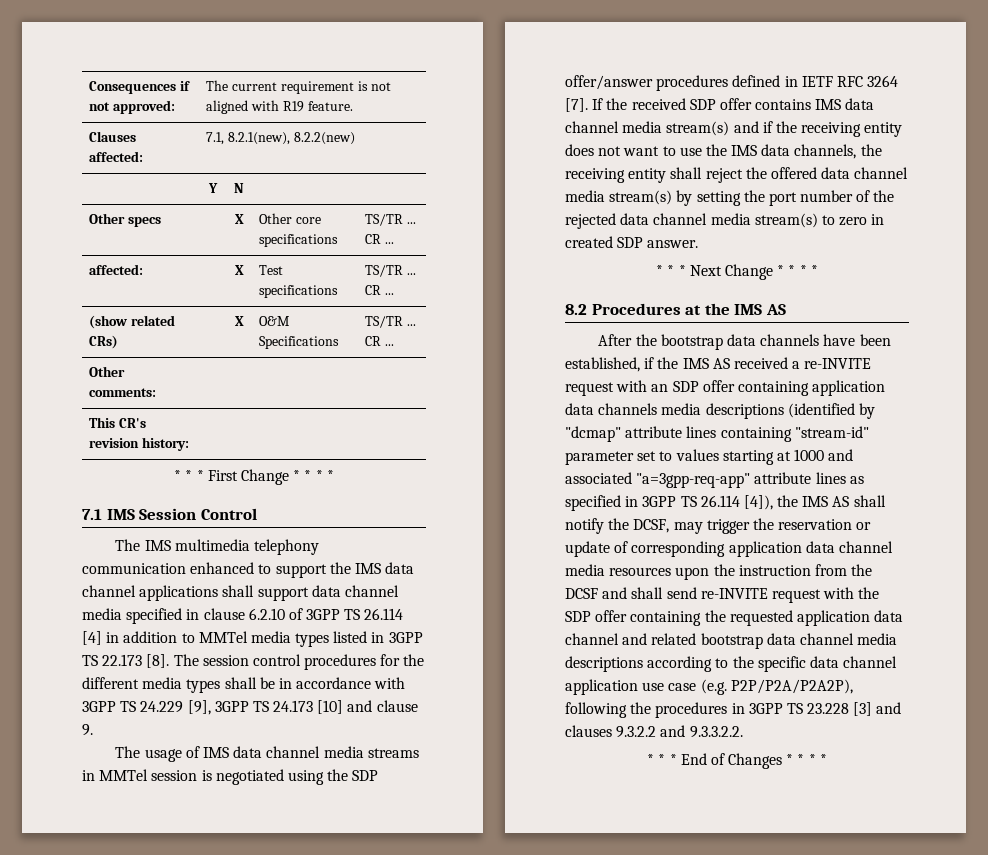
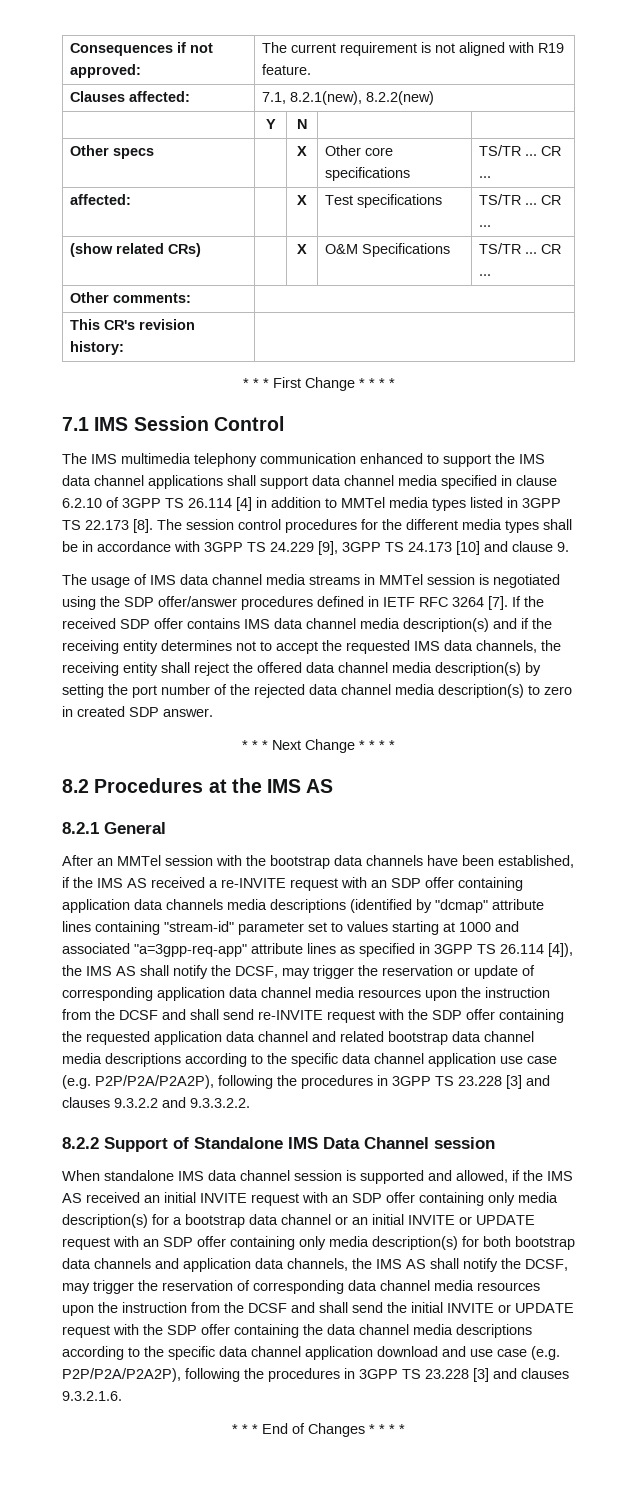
- If the received SDP offer contains IMS data channel media stream(s) and if the receiving entity does not want to use the IMS data channels, the receiving entity shall reject the offered data channel media stream(s) by setting the port number of the rejected data channel media stream(s) to zero in created SDP answer.
+ If the received SDP offer contains IMS data channel media description(s) and if the receiving entity determines not to accept the requested IMS data channels, the receiving entity shall reject the offered data channel media description(s) by setting the port number of the rejected data channel media description(s) to zero in created SDP answer.
+ 8.2.1 General
- After the bootstrap data channels have been established, if the IMS AS received a re-INVITE request with an SDP offer containing application data channels media descriptions (identified by "dcmap" attribute lines containing "stream-id" parameter set to values starting at 1000 and associated "a=3gpp-req-app" attribute lines as specified in 3GPP TS 26.114 [4]), the IMS AS shall notify the DCSF, may trigger the reservation or update of corresponding application data channel media resources upon the instruction from the DCSF and shall send re-INVITE request with the SDP offer containing the requested application data channel and related bootstrap data channel media descriptions according to the specific data channel application use case (e.g. P2P/P2A/P2A2P), following the procedures in 3GPP TS 23.228 [3] and clauses 9.3.2.2 and 9.3.3.2.2.
+ After an MMTel session with the bootstrap data channels have been established, if the IMS AS received a re-INVITE request with an SDP offer containing application data channels media descriptions (identified by "dcmap" attribute lines containing "stream-id" parameter set to values starting at 1000 and associated "a=3gpp-req-app" attribute lines as specified in 3GPP TS 26.114 [4]), the IMS AS shall notify the DCSF, may trigger the reservation or update of corresponding application data channel media resources upon the instruction from the DCSF and shall send re-INVITE request with the SDP offer containing the requested application data channel and related bootstrap data channel media descriptions according to the specific data channel application use case (e.g. P2P/P2A/P2A2P), following the procedures in 3GPP TS 23.228 [3] and clauses 9.3.2.2 and 9.3.3.2.2.
+ 8.2.2 Support of Standalone IMS Data Channel session
+ When standalone IMS data channel session is supported and allowed, if the IMS AS received an initial INVITE request with an SDP offer containing only media description(s) for a bootstrap data channel or an initial INVITE or UPDATE request with an SDP offer containing only media description(s) for both bootstrap data channels and application data channels, the IMS AS shall notify the DCSF, may trigger the reservation of corresponding data channel media resources upon the instruction from the DCSF and shall send the initial INVITE or UPDATE request with the SDP offer containing the data channel media descriptions according to the specific data channel application download and use case (e.g. P2P/P2A/P2A2P), following the procedures in 3GPP TS 23.228 [3] and clauses 9.3.2.1.6.

